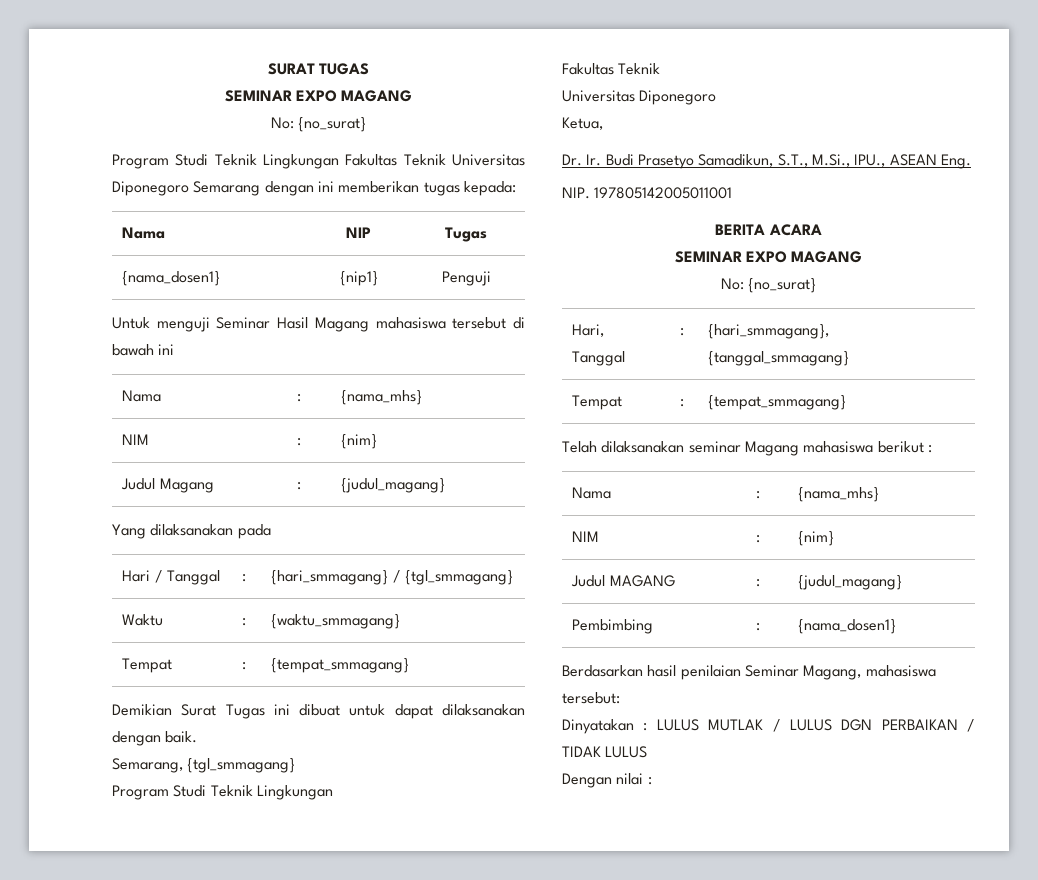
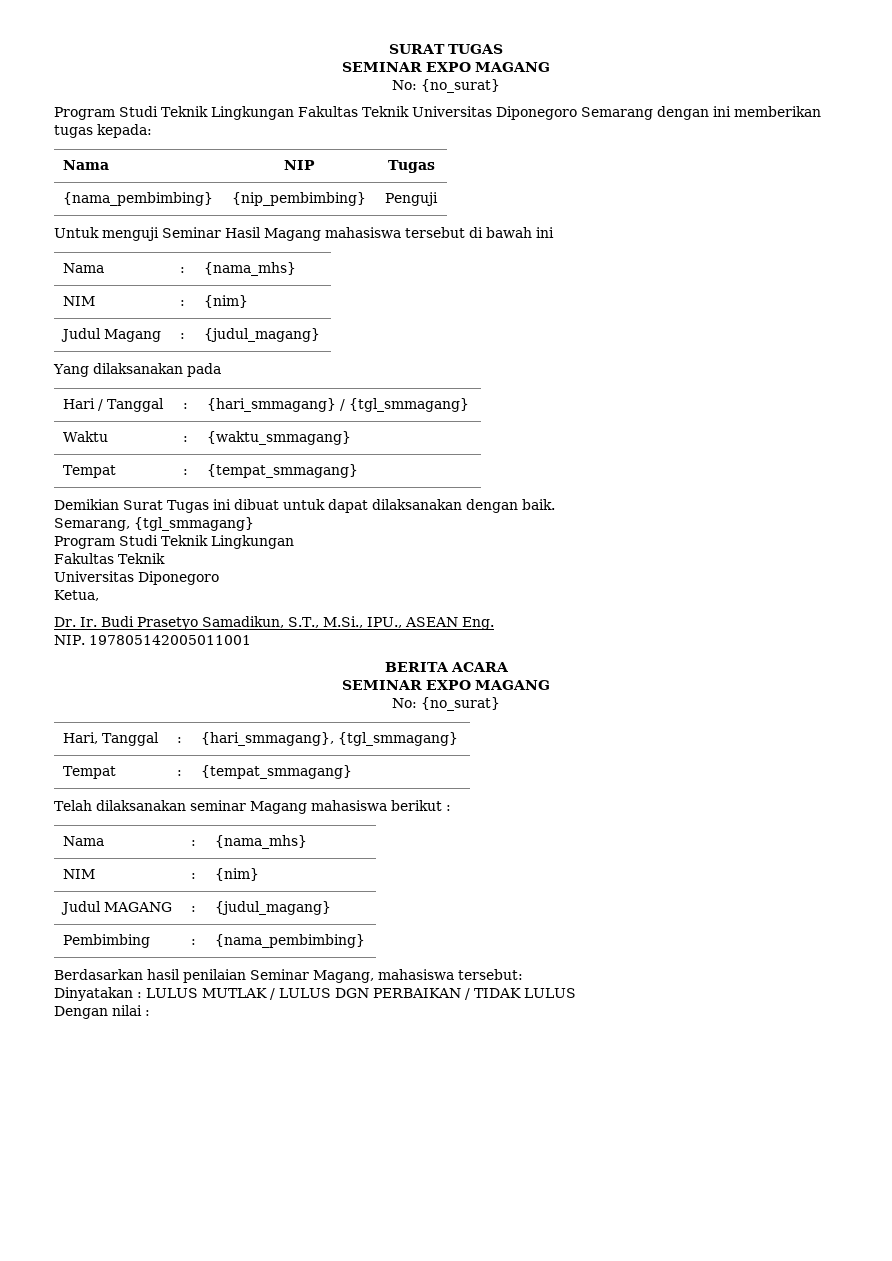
- {nama_dosen1} | {nip1} | Penguji
+ {nama_pembimbing} | {nip_pembimbing} | Penguji
- Hari, Tanggal | : | {hari_smmagang}, {tanggal_smmagang}
+ Hari, Tanggal | : | {hari_smmagang}, {tgl_smmagang}
- Pembimbing | : | {nama_dosen1}
+ Pembimbing | : | {nama_pembimbing}

